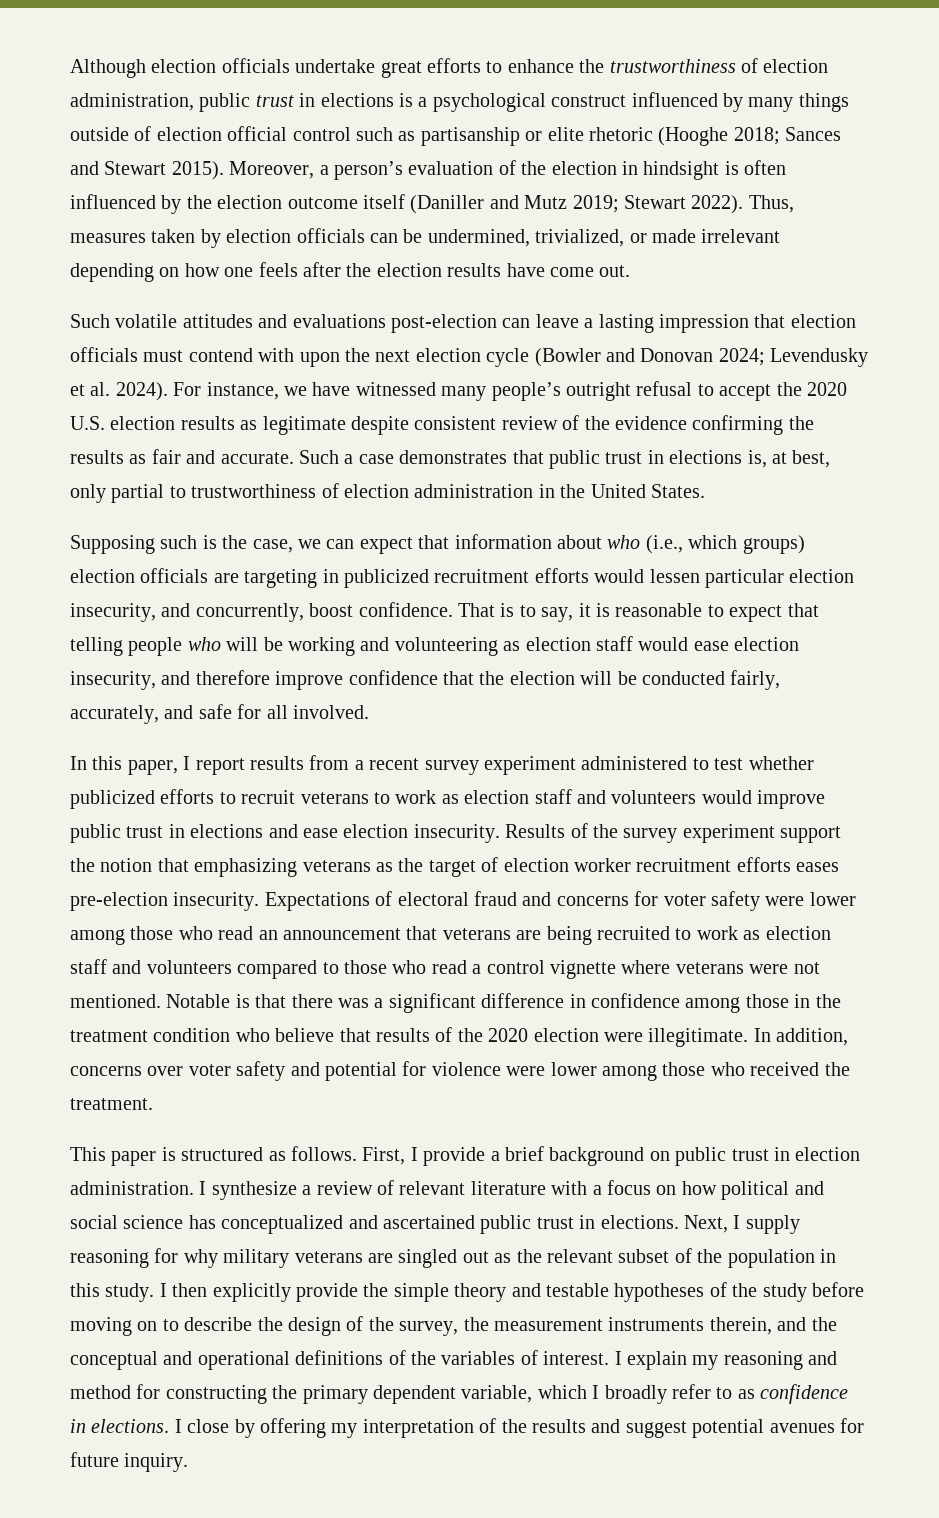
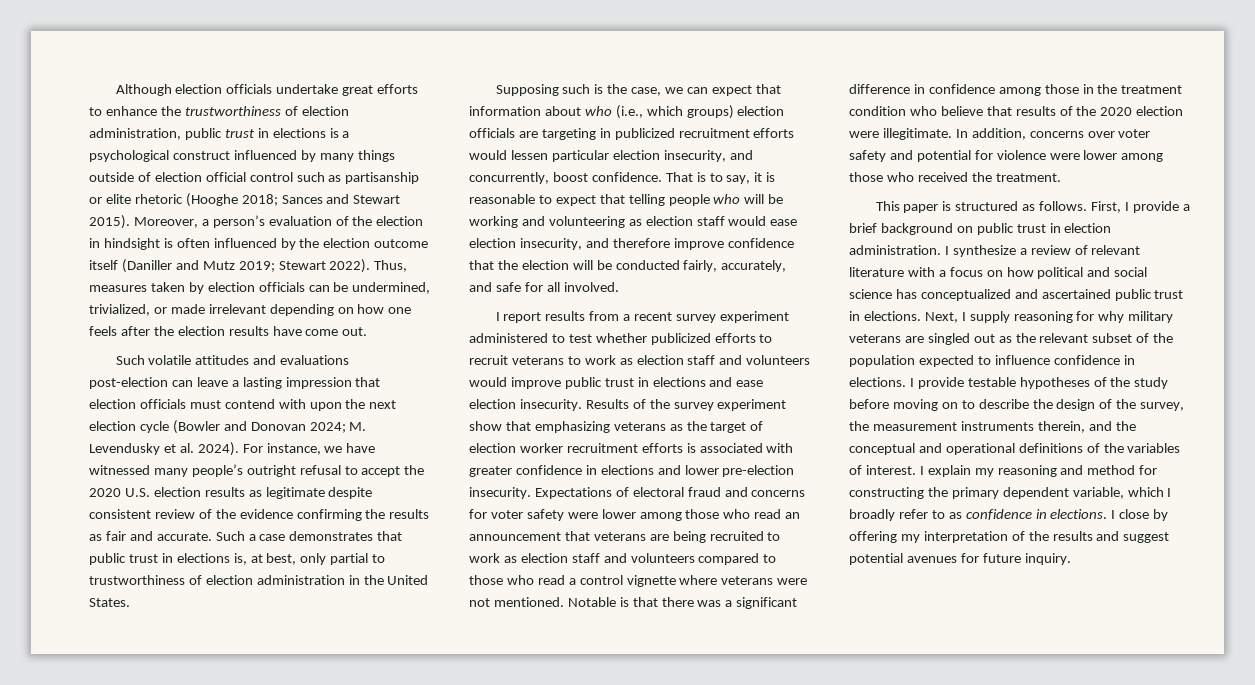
- Such volatile attitudes and evaluations post-election can leave a lasting impression that election officials must contend with upon the next election cycle (Bowler and Donovan 2024; Levendusky et al. 2024).
+ Such volatile attitudes and evaluations post-election can leave a lasting impression that election officials must contend with upon the next election cycle (Bowler and Donovan 2024; M. Levendusky et al. 2024).
- In this paper, I report results from a recent survey experiment administered to test whether publicized efforts to recruit veterans to work as election staff and volunteers would improve public trust in elections and ease election insecurity.
+ I report results from a recent survey experiment administered to test whether publicized efforts to recruit veterans to work as election staff and volunteers would improve public trust in elections and ease election insecurity.
- Results of the survey experiment support the notion that emphasizing veterans as the target of election worker recruitment efforts eases pre-election insecurity.
+ Results of the survey experiment show that emphasizing veterans as the target of election worker recruitment efforts is associated with greater confidence in elections and lower pre-election insecurity.
- Next, I supply reasoning for why military veterans are singled out as the relevant subset of the population in this study. I then explicitly provide the simple theory and testable hypotheses of the study before moving on to describe the design of the survey, the measurement instruments therein, and the conceptual and operational definitions of the variables of interest.
+ Next, I supply reasoning for why military veterans are singled out as the relevant subset of the population expected to influence confidence in elections. I provide testable hypotheses of the study before moving on to describe the design of the survey, the measurement instruments therein, and the conceptual and operational definitions of the variables of interest.

